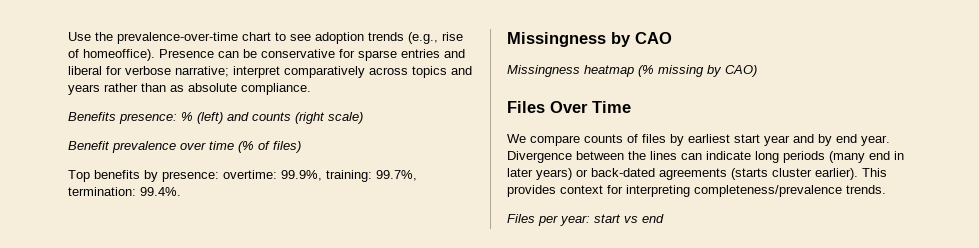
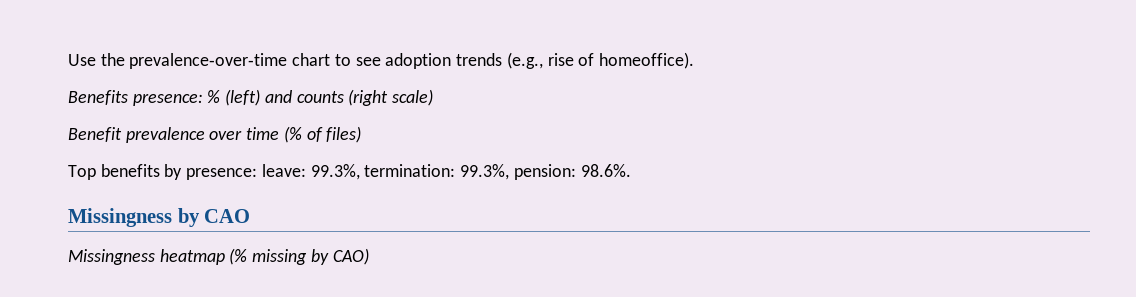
- Presence can be conservative for sparse entries and liberal for verbose narrative; interpret comparatively across topics and years rather than as absolute compliance.
- Top benefits by presence: overtime: 99.9%, training: 99.7%, termination: 99.4%.
+ Top benefits by presence: leave: 99.3%, termination: 99.3%, pension: 98.6%.
- Files Over Time
- We compare counts of files by earliest start year and by end year. Divergence between the lines can indicate long periods (many end in later years) or back‑dated agreements (starts cluster earlier). This provides context for interpreting completeness/prevalence trends.
- Files per year: start vs end

